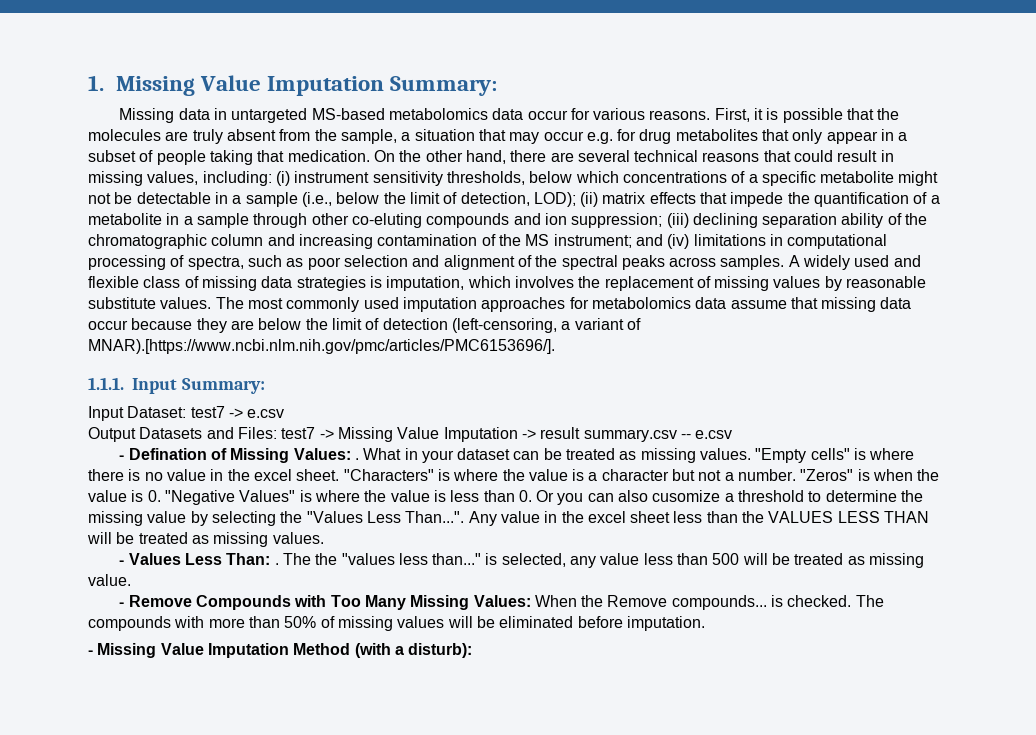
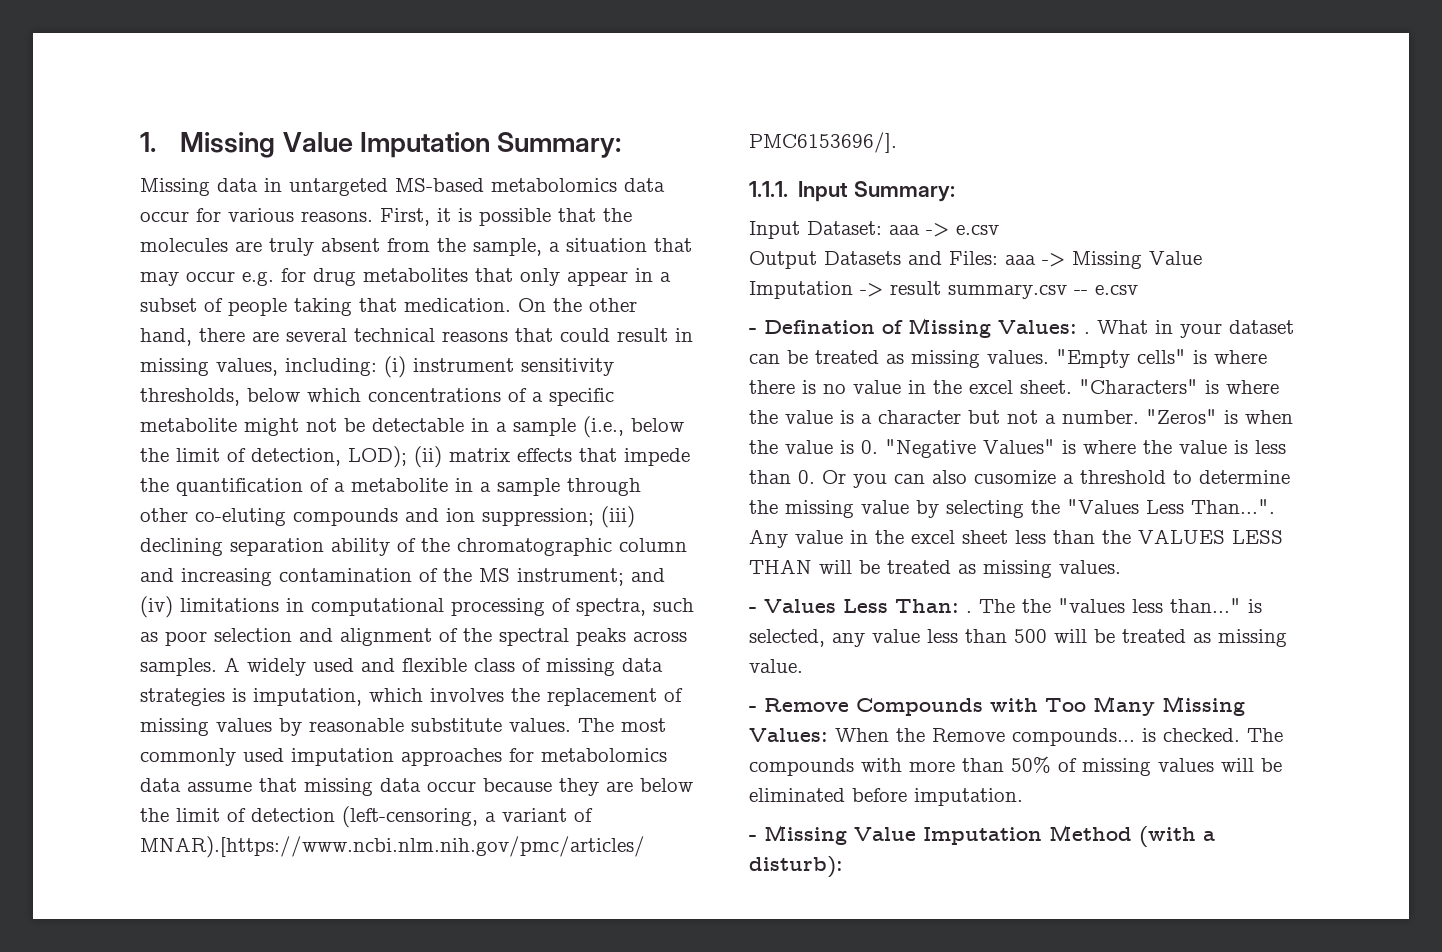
- Input Dataset: test7 -> e.csv
+ Input Dataset: aaa -> e.csv
- Output Datasets and Files: test7 -> Missing Value Imputation -> result summary.csv -- e.csv
+ Output Datasets and Files: aaa -> Missing Value Imputation -> result summary.csv -- e.csv

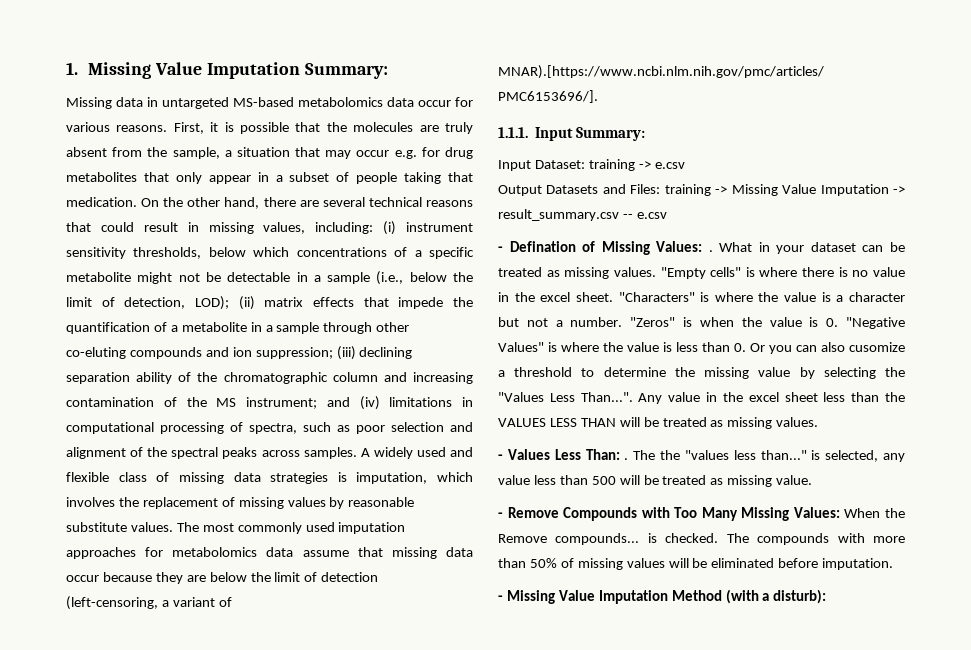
- Input Dataset: aaa -> e.csv
+ Input Dataset: training -> e.csv
- Output Datasets and Files: aaa -> Missing Value Imputation -> result summary.csv -- e.csv
+ Output Datasets and Files: training -> Missing Value Imputation -> result_summary.csv -- e.csv

